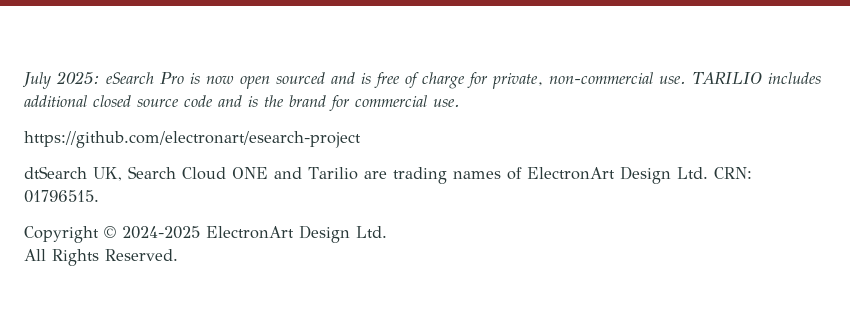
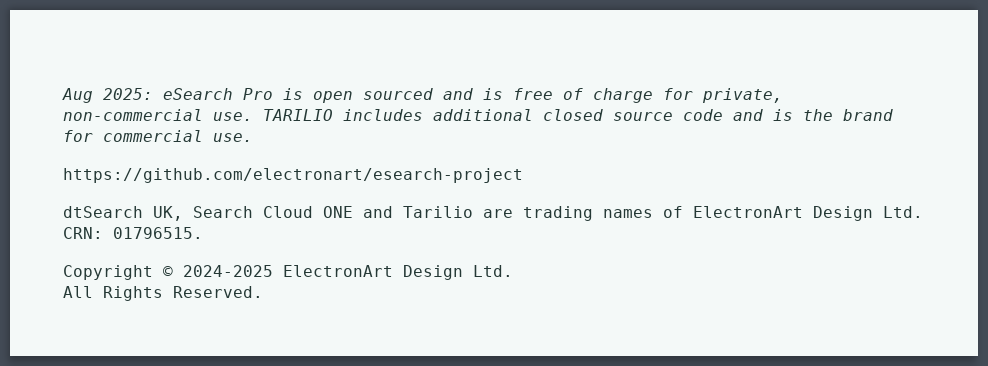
- July 2025: eSearch Pro is now open sourced and is free of charge for private, non-commercial use.
+ Aug 2025: eSearch Pro is open sourced and is free of charge for private, non-commercial use.

